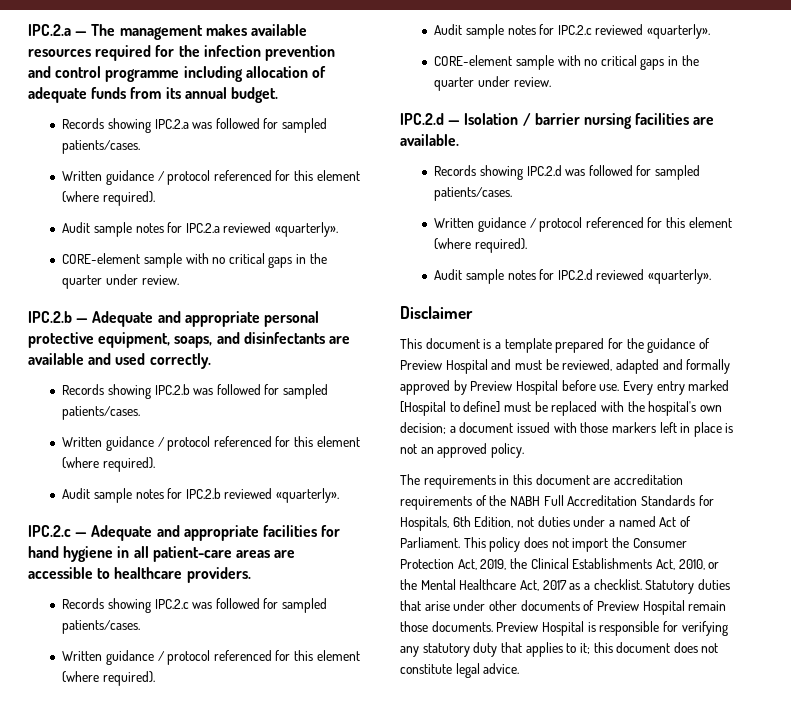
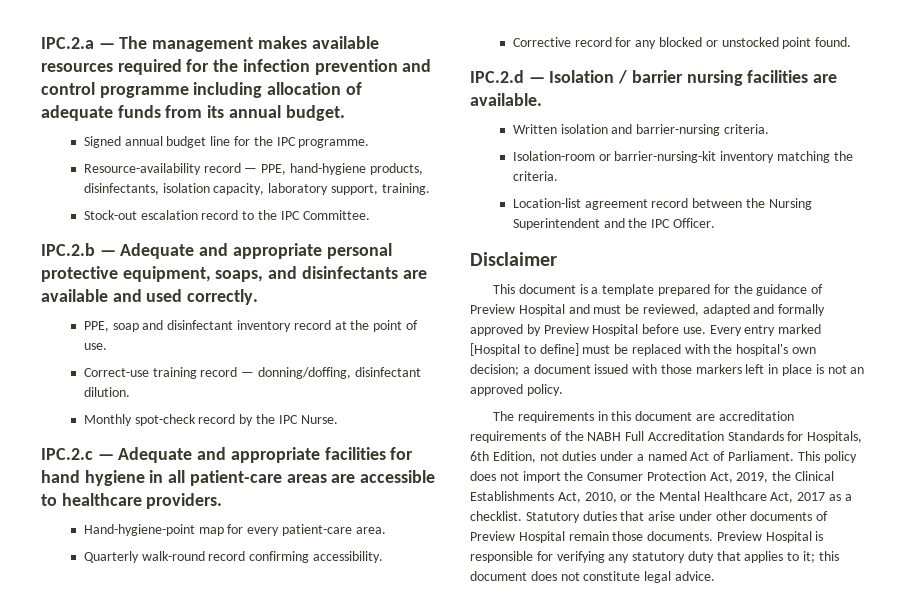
- Records showing IPC.2.a was followed for sampled patients/cases.
- Written guidance / protocol referenced for this element (where required).
- Audit sample notes for IPC.2.a reviewed «quarterly».
- CORE-element sample with no critical gaps in the quarter under review.
+ Signed annual budget line for the IPC programme.
+ Resource-availability record — PPE, hand-hygiene products, disinfectants, isolation capacity, laboratory support, training.
+ Stock-out escalation record to the IPC Committee.
- Records showing IPC.2.b was followed for sampled patients/cases.
- Written guidance / protocol referenced for this element (where required).
- Audit sample notes for IPC.2.b reviewed «quarterly».
+ PPE, soap and disinfectant inventory record at the point of use.
+ Correct-use training record — donning/doffing, disinfectant dilution.
+ Monthly spot-check record by the IPC Nurse.
- Records showing IPC.2.c was followed for sampled patients/cases.
- Written guidance / protocol referenced for this element (where required).
- Audit sample notes for IPC.2.c reviewed «quarterly».
- CORE-element sample with no critical gaps in the quarter under review.
+ Hand-hygiene-point map for every patient-care area.
+ Quarterly walk-round record confirming accessibility.
+ Corrective record for any blocked or unstocked point found.
- Records showing IPC.2.d was followed for sampled patients/cases.
- Written guidance / protocol referenced for this element (where required).
- Audit sample notes for IPC.2.d reviewed «quarterly».
+ Written isolation and barrier-nursing criteria.
+ Isolation-room or barrier-nursing-kit inventory matching the criteria.
+ Location-list agreement record between the Nursing Superintendent and the IPC Officer.

